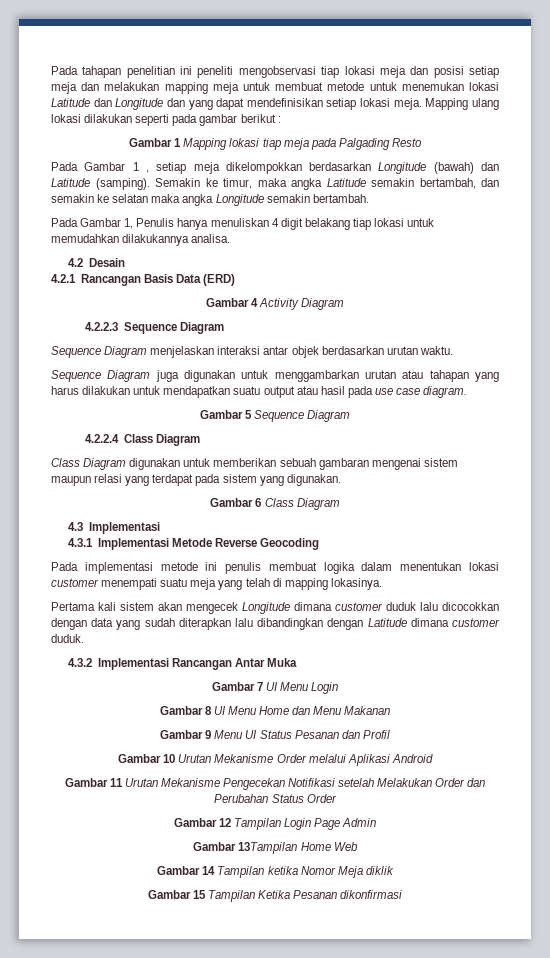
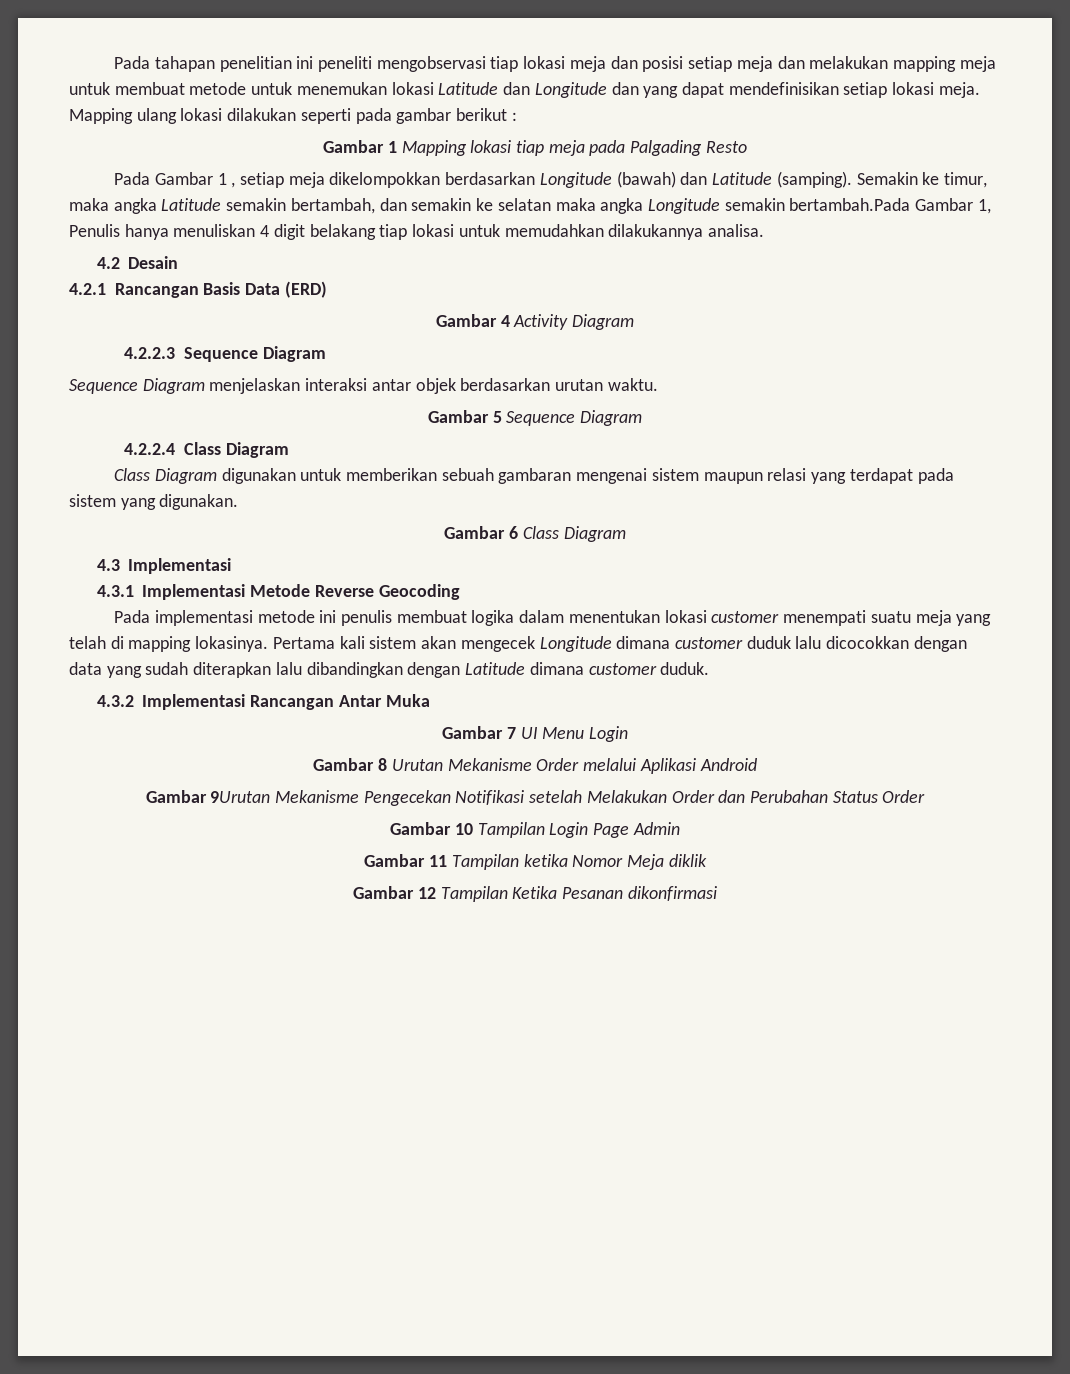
- Semakin ke timur, maka angka Latitude semakin bertambah, dan semakin ke selatan maka angka Longitude semakin bertambah.
- Pada Gambar 1, Penulis hanya menuliskan 4 digit belakang tiap lokasi untuk memudahkan dilakukannya analisa.
+ Semakin ke timur, maka angka Latitude semakin bertambah, dan semakin ke selatan maka angka Longitude semakin bertambah.Pada Gambar 1, Penulis hanya menuliskan 4 digit belakang tiap lokasi untuk memudahkan dilakukannya analisa.
- Sequence Diagram juga digunakan untuk menggambarkan urutan atau tahapan yang harus dilakukan untuk mendapatkan suatu output atau hasil pada use case diagram.
- Pada implementasi metode ini penulis membuat logika dalam menentukan lokasi customer menempati suatu meja yang telah di mapping lokasinya.
- Pertama kali sistem akan mengecek Longitude dimana customer duduk lalu dicocokkan dengan data yang sudah diterapkan lalu dibandingkan dengan Latitude dimana customer duduk.
+ Pada implementasi metode ini penulis membuat logika dalam menentukan lokasi customer menempati suatu meja yang telah di mapping lokasinya. Pertama kali sistem akan mengecek Longitude dimana customer duduk lalu dicocokkan dengan data yang sudah diterapkan lalu dibandingkan dengan Latitude dimana customer duduk.
- Gambar 8 UI Menu Home dan Menu Makanan
- Gambar 9 Menu UI Status Pesanan dan Profil
- Gambar 10 Urutan Mekanisme Order melalui Aplikasi Android
+ Gambar 8 Urutan Mekanisme Order melalui Aplikasi Android
- Gambar 11 Urutan Mekanisme Pengecekan Notifikasi setelah Melakukan Order dan Perubahan Status Order
+ Gambar 9Urutan Mekanisme Pengecekan Notifikasi setelah Melakukan Order dan Perubahan Status Order
- Gambar 12 Tampilan Login Page Admin
+ Gambar 10 Tampilan Login Page Admin
- Gambar 13Tampilan Home Web
- Gambar 14 Tampilan ketika Nomor Meja diklik
+ Gambar 11 Tampilan ketika Nomor Meja diklik
- Gambar 15 Tampilan Ketika Pesanan dikonfirmasi
+ Gambar 12 Tampilan Ketika Pesanan dikonfirmasi

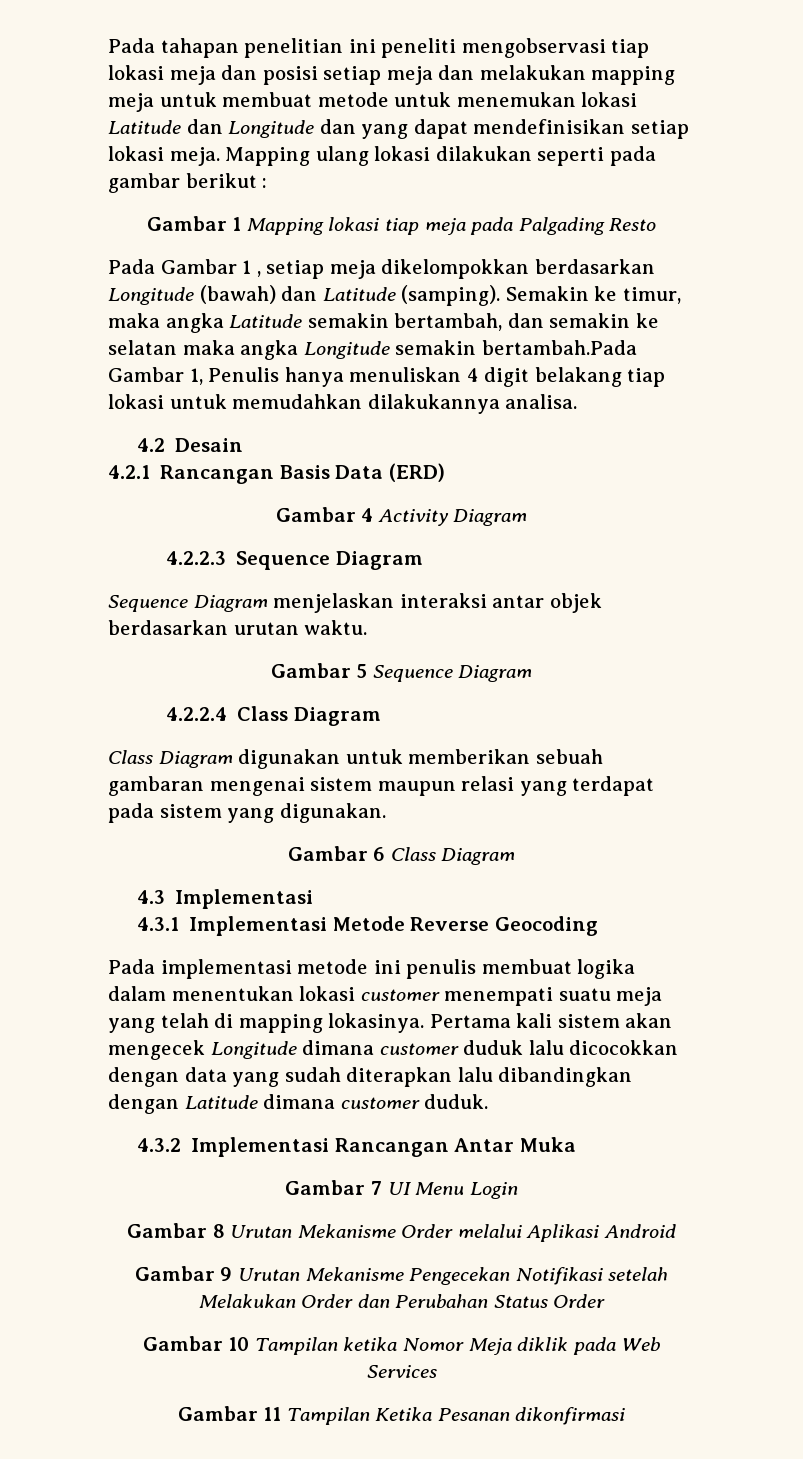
- Gambar 9Urutan Mekanisme Pengecekan Notifikasi setelah Melakukan Order dan Perubahan Status Order
+ Gambar 9 Urutan Mekanisme Pengecekan Notifikasi setelah Melakukan Order dan Perubahan Status Order
- Gambar 10 Tampilan Login Page Admin
- Gambar 11 Tampilan ketika Nomor Meja diklik
- Gambar 12 Tampilan Ketika Pesanan dikonfirmasi
+ Gambar 10 Tampilan ketika Nomor Meja diklik pada Web Services
+ Gambar 11 Tampilan Ketika Pesanan dikonfirmasi

